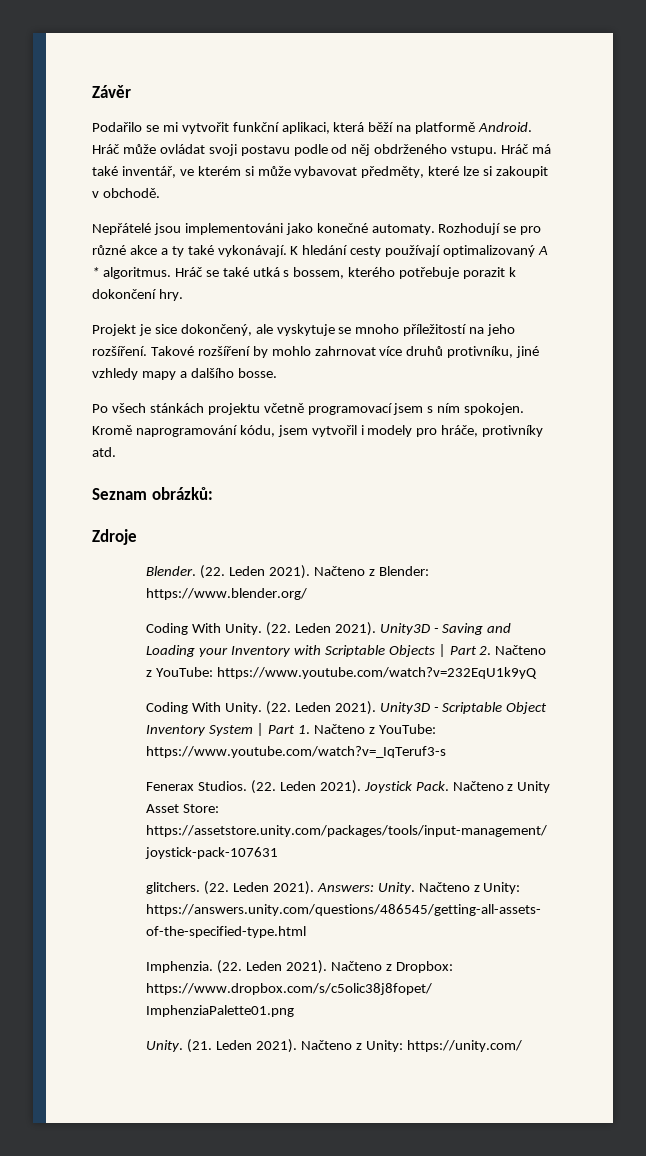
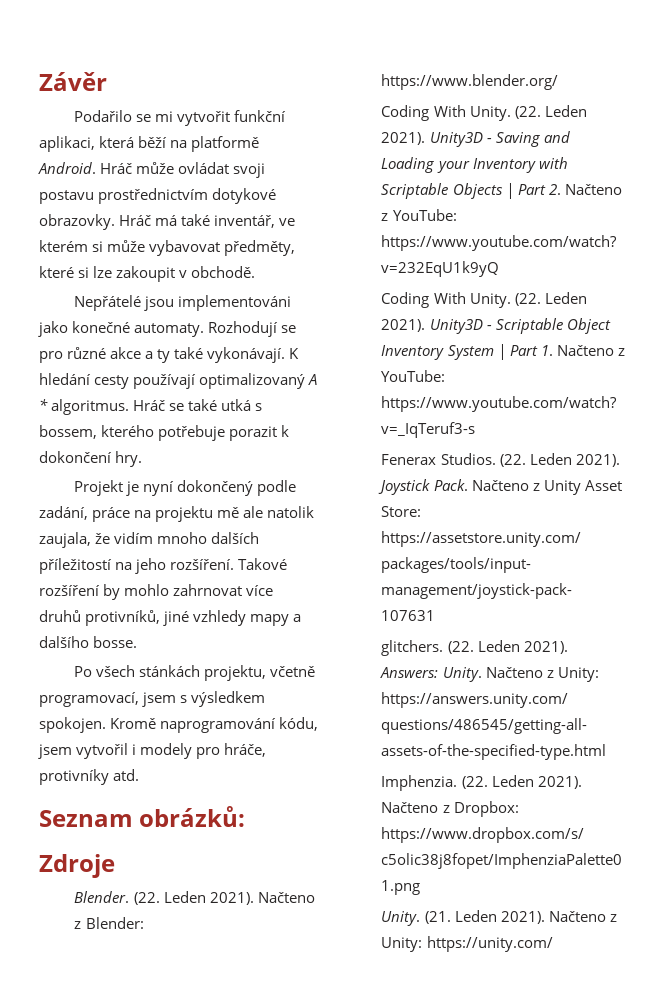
- Hráč může ovládat svoji postavu podle od něj obdrženého vstupu.
+ Hráč může ovládat svoji postavu prostřednictvím dotykové obrazovky.
- Hráč má také inventář, ve kterém si může vybavovat předměty, které lze si zakoupit v obchodě.
+ Hráč má také inventář, ve kterém si může vybavovat předměty, které si lze zakoupit v obchodě.
- Projekt je sice dokončený, ale vyskytuje se mnoho příležitostí na jeho rozšíření.
+ Projekt je nyní dokončený podle zadání, práce na projektu mě ale natolik zaujala, že vidím mnoho dalších příležitostí na jeho rozšíření.
- Takové rozšíření by mohlo zahrnovat více druhů protivníku, jiné vzhledy mapy a dalšího bosse.
+ Takové rozšíření by mohlo zahrnovat více druhů protivníků, jiné vzhledy mapy a dalšího bosse.
- Po všech stánkách projektu včetně programovací jsem s ním spokojen.
+ Po všech stánkách projektu, včetně programovací, jsem s výsledkem spokojen.

